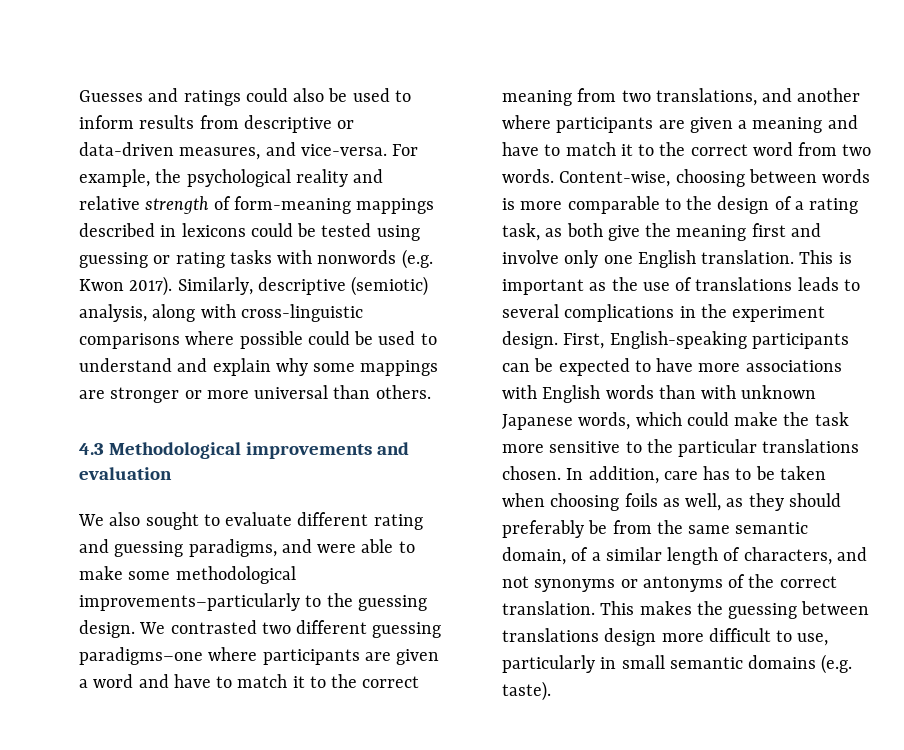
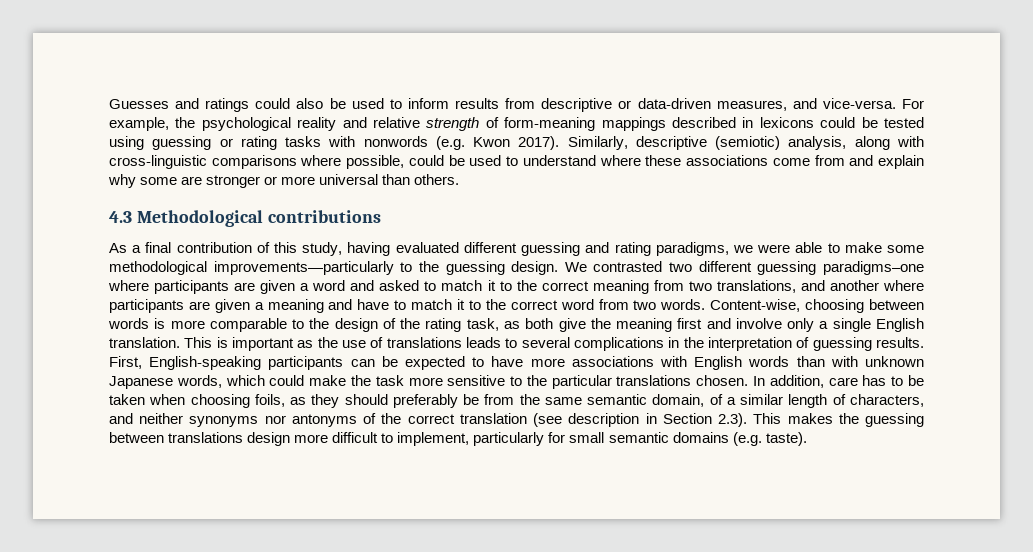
- Similarly, descriptive (semiotic) analysis, along with cross-linguistic comparisons where possible could be used to understand and explain why some mappings are stronger or more universal than others.
+ Similarly, descriptive (semiotic) analysis, along with cross-linguistic comparisons where possible, could be used to understand where these associations come from and explain why some are stronger or more universal than others.
- 4.3 Methodological improvements and evaluation
- We also sought to evaluate different rating and guessing paradigms, and were able to make some methodological improvements–particularly to the guessing design.
+ 4.3 Methodological contributions
+ As a final contribution of this study, having evaluated different guessing and rating paradigms, we were able to make some methodological improvements—particularly to the guessing design.
- We contrasted two different guessing paradigms–one where participants are given a word and have to match it to the correct meaning from two translations, and another where participants are given a meaning and have to match it to the correct word from two words.
+ We contrasted two different guessing paradigms–one where participants are given a word and asked to match it to the correct meaning from two translations, and another where participants are given a meaning and have to match it to the correct word from two words.
- Content-wise, choosing between words is more comparable to the design of a rating task, as both give the meaning first and involve only one English translation.
+ Content-wise, choosing between words is more comparable to the design of the rating task, as both give the meaning first and involve only a single English translation.
- This is important as the use of translations leads to several complications in the experiment design.
+ This is important as the use of translations leads to several complications in the interpretation of guessing results.
- In addition, care has to be taken when choosing foils as well, as they should preferably be from the same semantic domain, of a similar length of characters, and not synonyms or antonyms of the correct translation. This makes the guessing between translations design more difficult to use, particularly in small semantic domains (e.g. taste).
+ In addition, care has to be taken when choosing foils, as they should preferably be from the same semantic domain, of a similar length of characters, and neither synonyms nor antonyms of the correct translation (see description in Section 2.3). This makes the guessing between translations design more difficult to implement, particularly for small semantic domains (e.g. taste).

